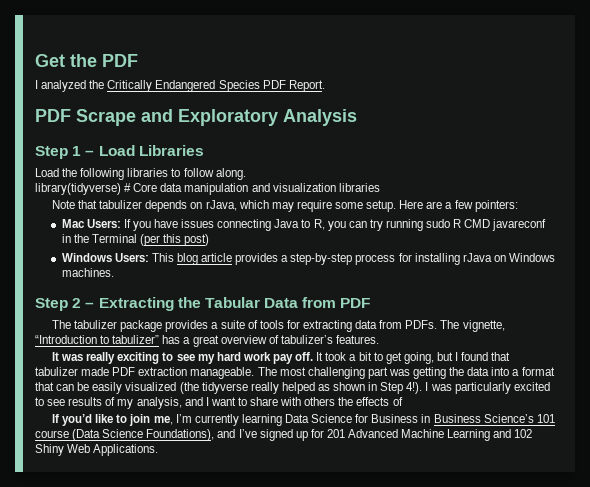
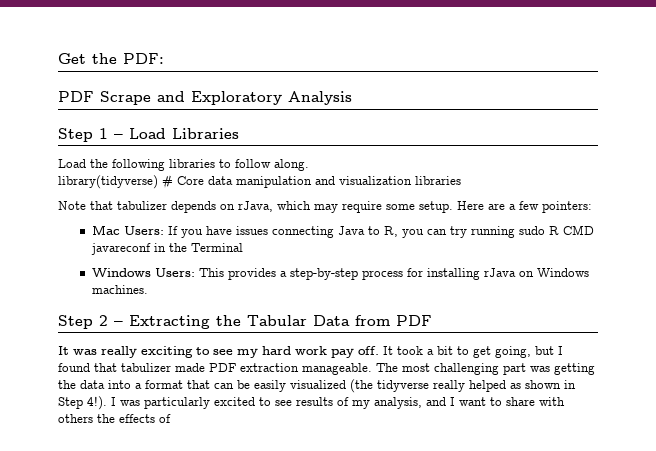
- Get the PDF
- I analyzed the Critically Endangered Species PDF Report.
+ Get the PDF:
- Mac Users: If you have issues connecting Java to R, you can try running sudo R CMD javareconf in the Terminal (per this post)
+ Mac Users: If you have issues connecting Java to R, you can try running sudo R CMD javareconf in the Terminal
- Windows Users: This blog article provides a step-by-step process for installing rJava on Windows machines.
+ Windows Users: This provides a step-by-step process for installing rJava on Windows machines.
- The tabulizer package provides a suite of tools for extracting data from PDFs. The vignette, “Introduction to tabulizer” has a great overview of tabulizer’s features.
- If you’d like to join me, I’m currently learning Data Science for Business in Business Science’s 101 course (Data Science Foundations), and I’ve signed up for 201 Advanced Machine Learning and 102 Shiny Web Applications.

